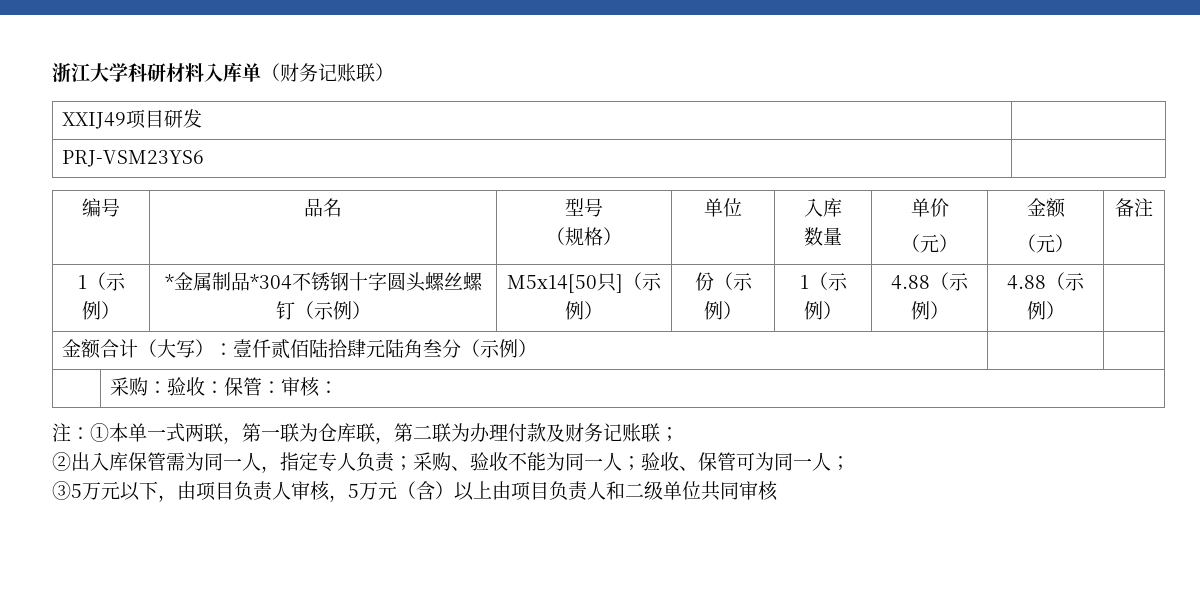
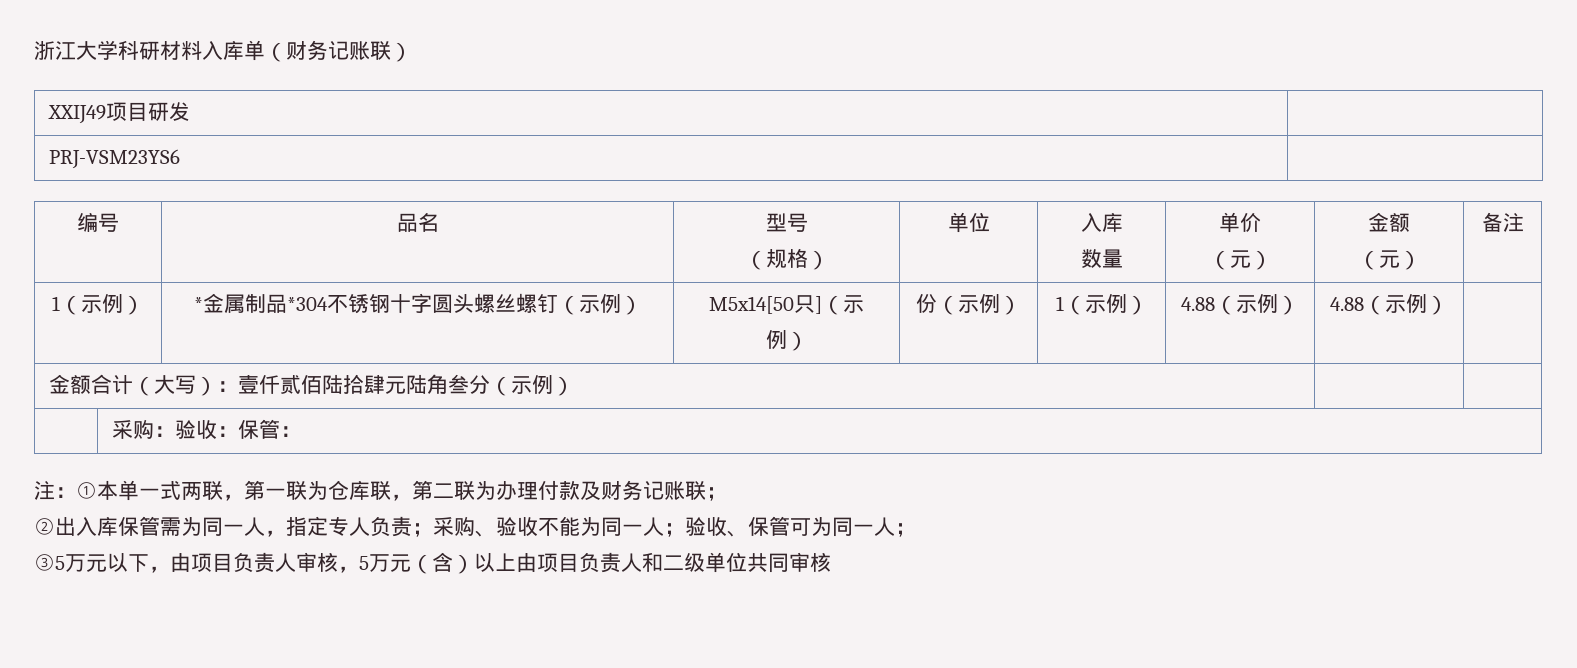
- | 采购：验收：保管：审核：
+ | 采购：验收：保管：

